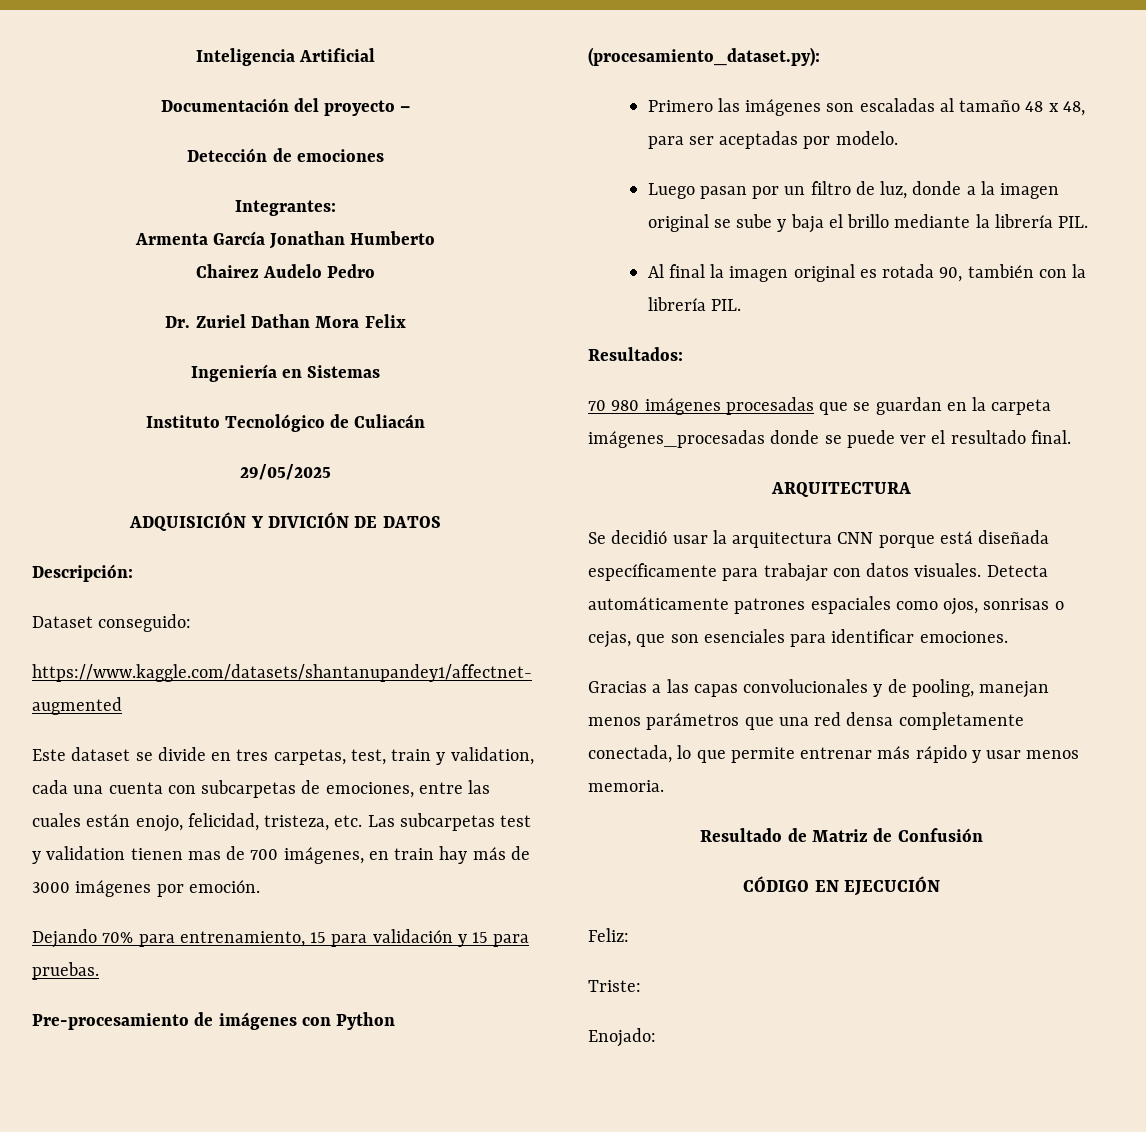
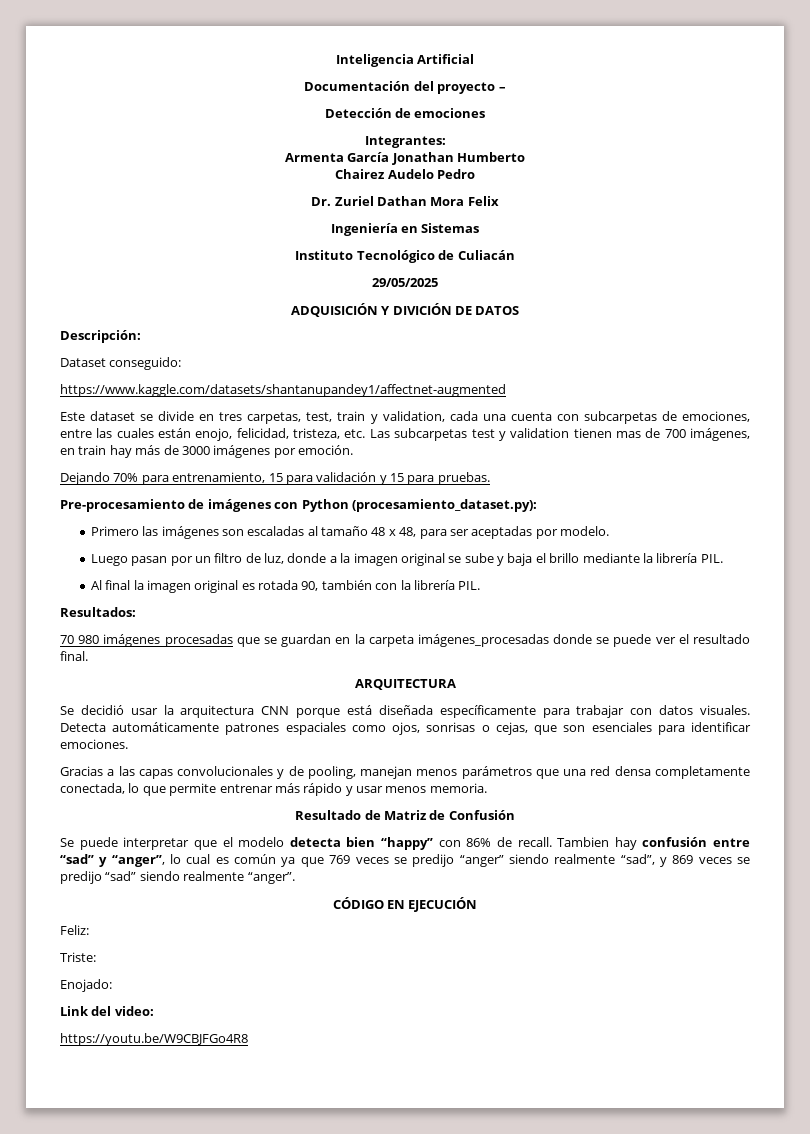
+ Se puede interpretar que el modelo detecta bien “happy” con 86% de recall. Tambien hay confusión entre “sad” y “anger”, lo cual es común ya que 769 veces se predijo “anger” siendo realmente “sad”, y 869 veces se predijo “sad” siendo realmente “anger”.
+ Link del video:
+ https://youtu.be/W9CBJFGo4R8

